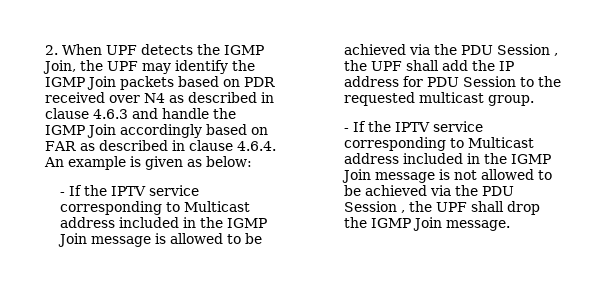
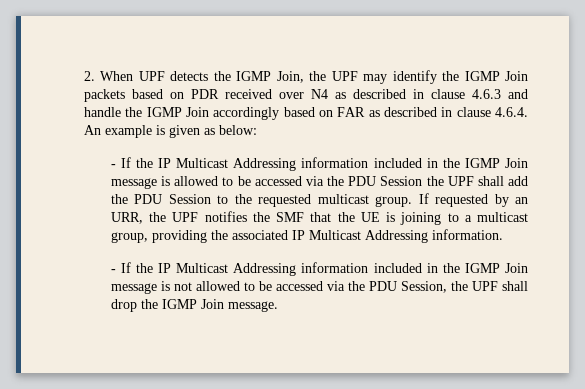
- - If the IPTV service corresponding to Multicast address included in the IGMP Join message is allowed to be achieved via the PDU Session , the UPF shall add the IP address for PDU Session to the requested multicast group.
- - If the IPTV service corresponding to Multicast address included in the IGMP Join message is not allowed to be achieved via the PDU Session , the UPF shall drop the IGMP Join message.
+ - If the IP Multicast Addressing information included in the IGMP Join message is allowed to be accessed via the PDU Session the UPF shall add the PDU Session to the requested multicast group. If requested by an URR, the UPF notifies the SMF that the UE is joining to a multicast group, providing the associated IP Multicast Addressing information.
+ - If the IP Multicast Addressing information included in the IGMP Join message is not allowed to be accessed via the PDU Session, the UPF shall drop the IGMP Join message.

